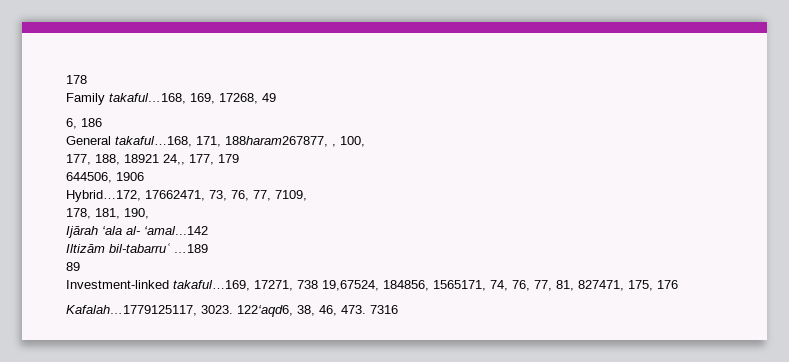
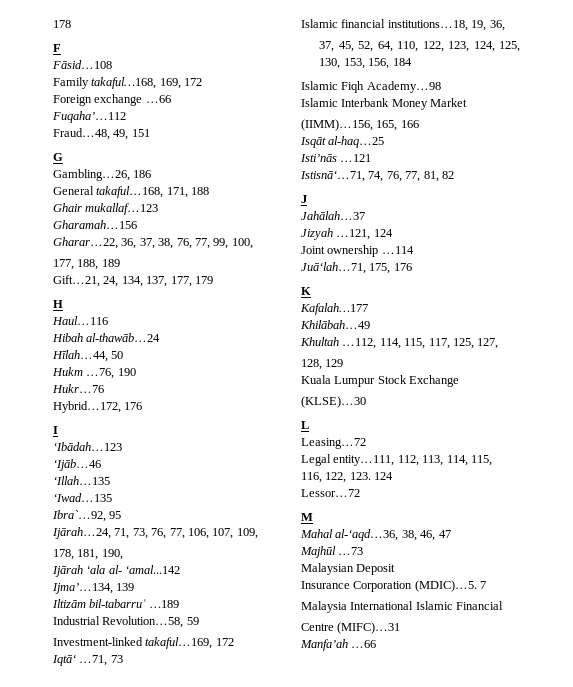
+ F
+ Fāsid…108
- Family takaful…168, 169, 17268, 49
- 6, 186
- General takaful…168, 171, 188haram267877, , 100,
- 177, 188, 18921 24,, 177, 179
- 644506, 1906
- Hybrid…172, 17662471, 73, 76, 77, 7109,
+ Family takaful…168, 169, 172
+ Foreign exchange …66
+ Fuqaha’…112
+ Fraud…48, 49, 151
+ G
+ Gambling…26, 186
+ General takaful…168, 171, 188
+ Ghair mukallaf…123
+ Gharamah…156
+ Gharar…22, 36, 37, 38, 76, 77, 99, 100,
+ 177, 188, 189
+ Gift…21, 24, 134, 137, 177, 179
+ H
+ Haul…116
+ Hibah al-thawāb…24
+ Hīlah…44, 50
+ Hukm …76, 190
+ Hukr…76
+ Hybrid…172, 176
+ I
+ ‘Ibādah…123
+ ‘Ijāb…46
+ ‘Illah…135
+ ‘Iwad…135
+ Ibra`…92, 95
+ Ijārah…24, 71, 73, 76, 77, 106, 107, 109,
+ Ijma’…134, 139
- 89
+ Industrial Revolution…58, 59
- Investment-linked takaful…169, 17271, 738 19,67524, 184856, 1565171, 74, 76, 77, 81, 827471, 175, 176
- Kafalah…1779125117, 3023. 122‘aqd6, 38, 46, 473. 7316
+ Investment-linked takaful…169, 172
+ Iqtā‘ …71, 73
+ Islamic financial institutions…18, 19, 36,
+ 37, 45, 52, 64, 110, 122, 123, 124, 125, 130, 153, 156, 184
+ Islamic Fiqh Academy…98
+ Islamic Interbank Money Market
+ (IIMM)…156, 165, 166
+ Isqāt al-haq…25
+ Isti’nās …121
+ Istisnā‘…71, 74, 76, 77, 81, 82
+ J
+ Jahālah…37
+ Jizyah …121, 124
+ Joint ownership …114
+ Juā‘lah…71, 175, 176
+ K
+ Kafalah…177
+ Khilābah…49
+ Khultah …112, 114, 115, 117, 125, 127,
+ 128, 129
+ Kuala Lumpur Stock Exchange
+ (KLSE)…30
+ L
+ Leasing…72
+ Legal entity…111, 112, 113, 114, 115,
+ 116, 122, 123. 124
+ Lessor…72
+ M
+ Mahal al-‘aqd…36, 38, 46, 47
+ Majhūl …73
+ Malaysian Deposit
+ Insurance Corporation (MDIC)…5. 7
+ Malaysia International Islamic Financial
+ Centre (MIFC)…31
+ Manfa’ah …66

